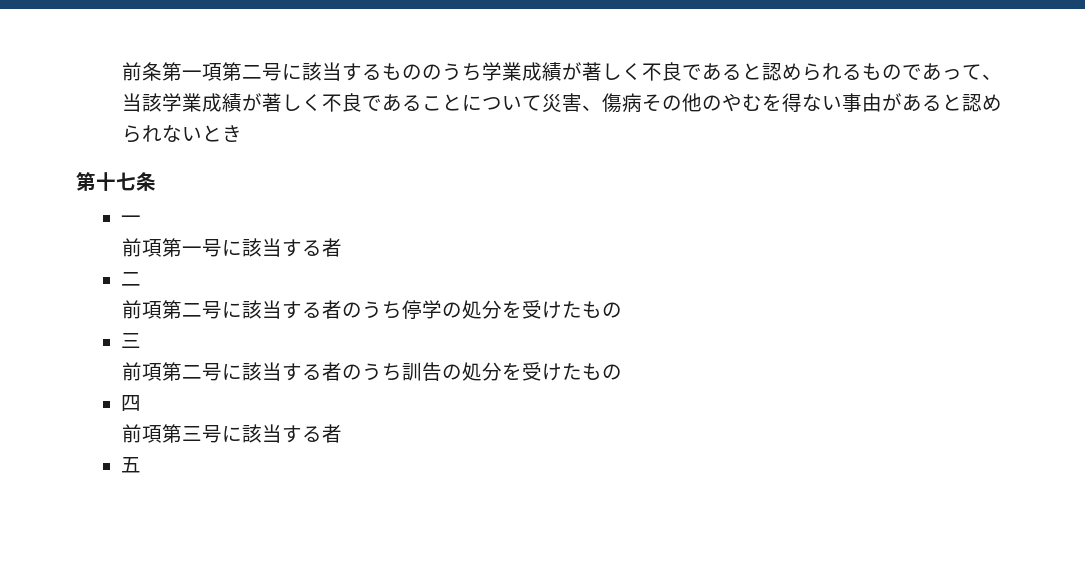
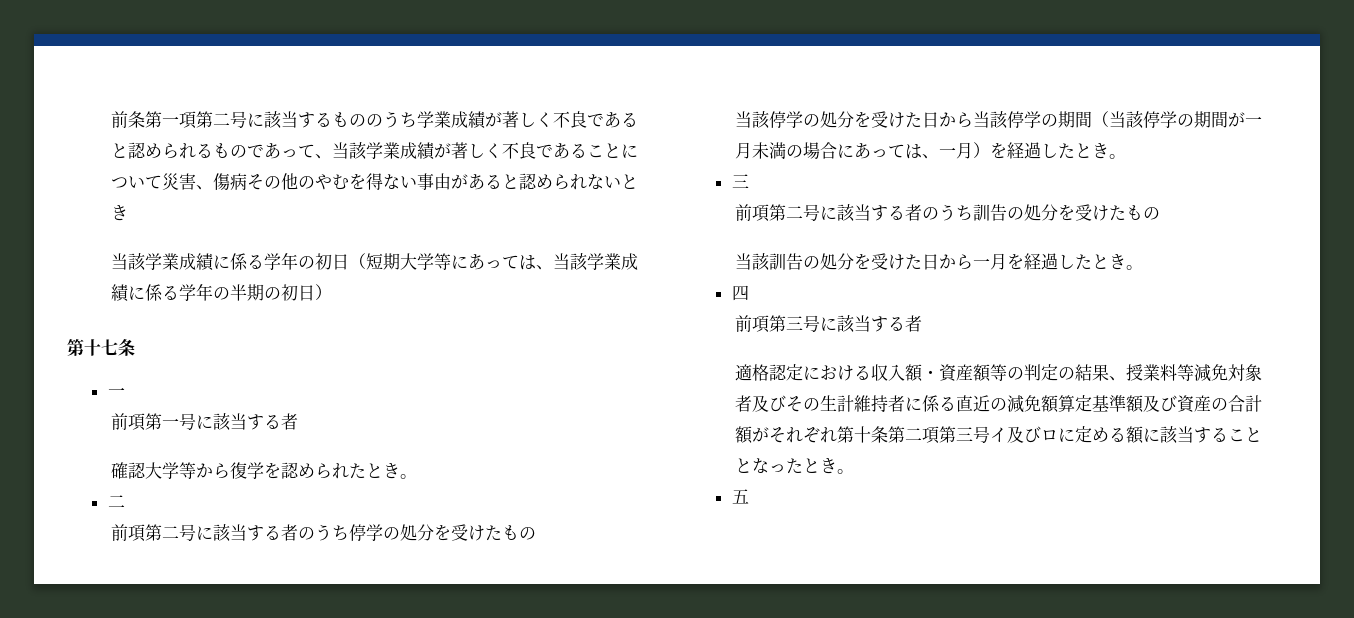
+ 当該学業成績に係る学年の初日（短期大学等にあっては、当該学業成績に係る学年の半期の初日）
+ 確認大学等から復学を認められたとき。
+ 当該停学の処分を受けた日から当該停学の期間（当該停学の期間が一月未満の場合にあっては、一月）を経過したとき。
+ 当該訓告の処分を受けた日から一月を経過したとき。
+ 適格認定における収入額・資産額等の判定の結果、授業料等減免対象者及びその生計維持者に係る直近の減免額算定基準額及び資産の合計額がそれぞれ第十条第二項第三号イ及びロに定める額に該当することとなったとき。

